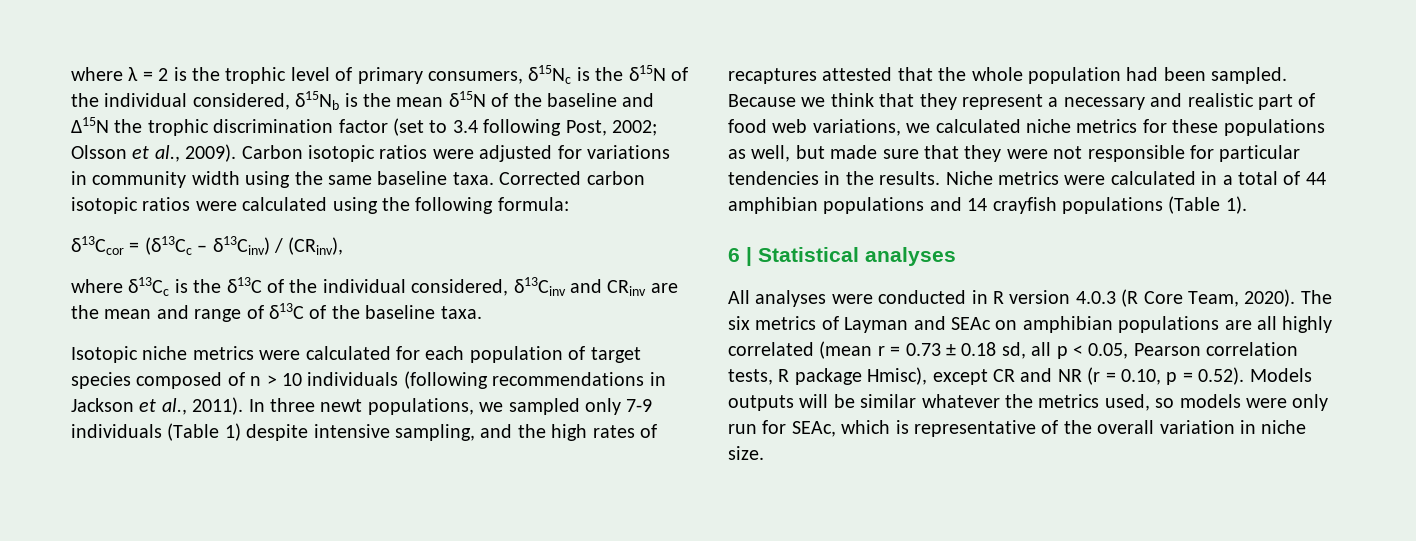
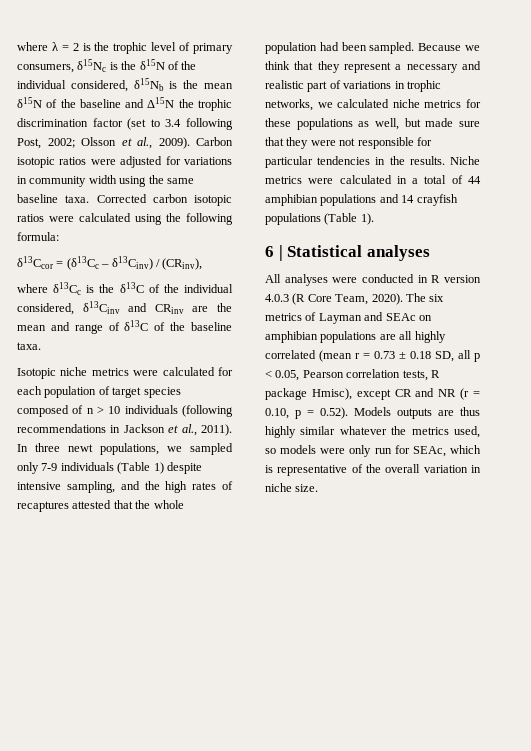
- Because we think that they represent a necessary and realistic part of food web variations, we calculated niche metrics for these populations as well, but made sure that they were not responsible for particular tendencies in the results.
+ Because we think that they represent a necessary and realistic part of variations in trophic networks, we calculated niche metrics for these populations as well, but made sure that they were not responsible for particular tendencies in the results.
- The six metrics of Layman and SEAc on amphibian populations are all highly correlated (mean r = 0.73 ± 0.18 sd, all p < 0.05, Pearson correlation tests, R package Hmisc), except CR and NR (r = 0.10, p = 0.52). Models outputs will be similar whatever the metrics used, so models were only run for SEAc, which is representative of the overall variation in niche size.
+ The six metrics of Layman and SEAc on amphibian populations are all highly correlated (mean r = 0.73 ± 0.18 SD, all p < 0.05, Pearson correlation tests, R package Hmisc), except CR and NR (r = 0.10, p = 0.52). Models outputs are thus highly similar whatever the metrics used, so models were only run for SEAc, which is representative of the overall variation in niche size.

